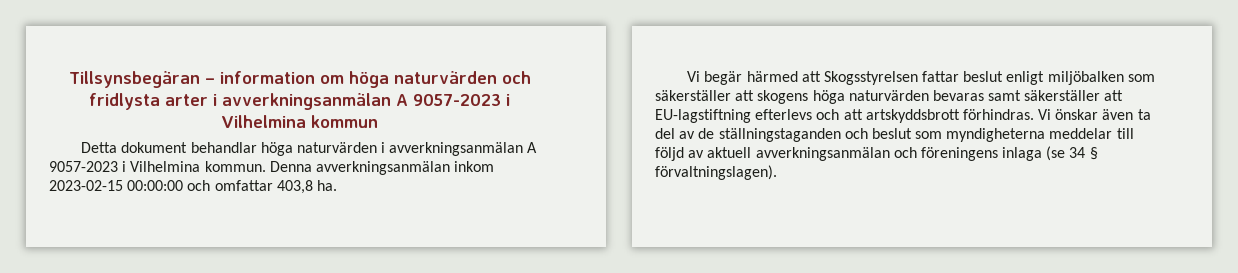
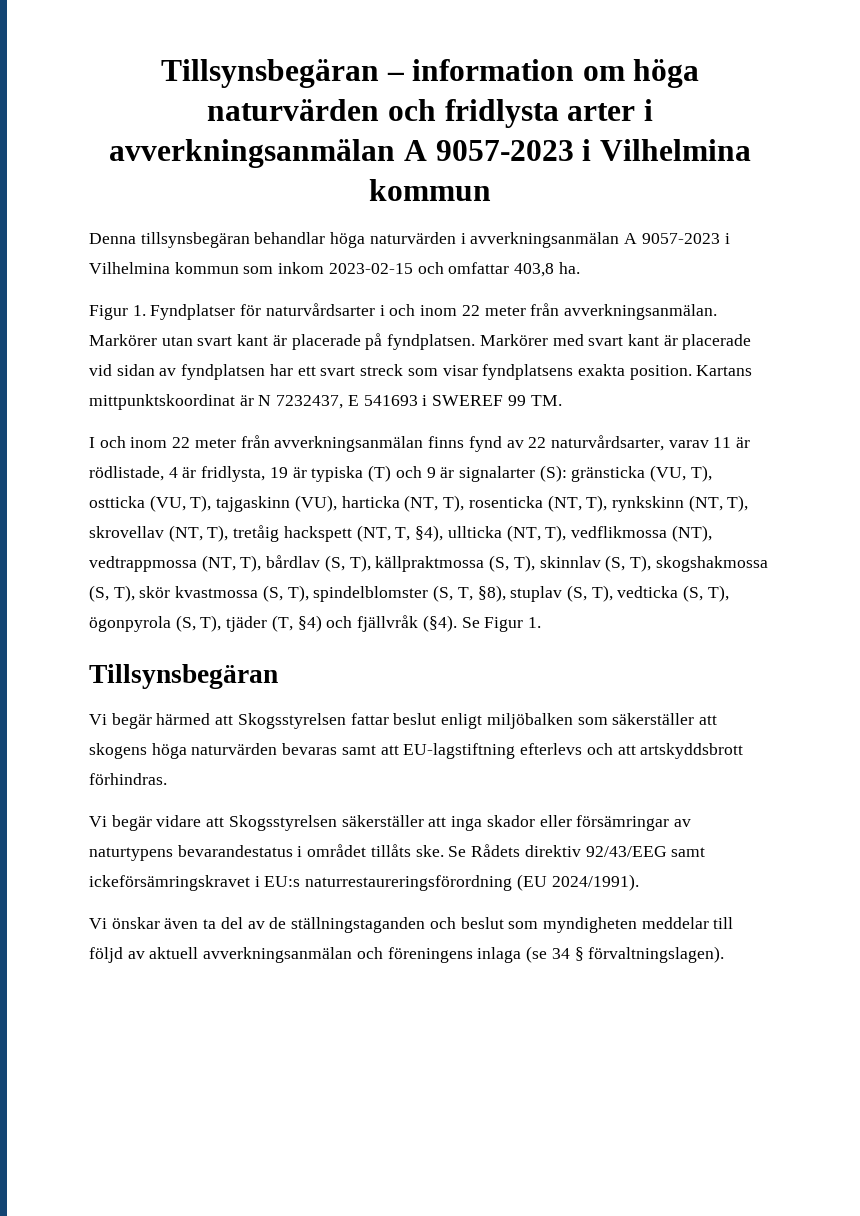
- Detta dokument behandlar höga naturvärden i avverkningsanmälan A 9057-2023 i Vilhelmina kommun. Denna avverkningsanmälan inkom 2023-02-15 00:00:00 och omfattar 403,8 ha.
+ Denna tillsynsbegäran behandlar höga naturvärden i avverkningsanmälan A 9057-2023 i Vilhelmina kommun som inkom 2023-02-15 och omfattar 403,8 ha.
+ Figur 1. Fyndplatser för naturvårdsarter i och inom 22 meter från avverkningsanmälan. Markörer utan svart kant är placerade på fyndplatsen. Markörer med svart kant är placerade vid sidan av fyndplatsen har ett svart streck som visar fyndplatsens exakta position. Kartans mittpunktskoordinat är N 7232437, E 541693 i SWEREF 99 TM.
+ I och inom 22 meter från avverkningsanmälan finns fynd av 22 naturvårdsarter, varav 11 är rödlistade, 4 är fridlysta, 19 är typiska (T) och 9 är signalarter (S): gränsticka (VU, T), ostticka (VU, T), tajgaskinn (VU), harticka (NT, T), rosenticka (NT, T), rynkskinn (NT, T), skrovellav (NT, T), tretåig hackspett (NT, T, §4), ullticka (NT, T), vedflikmossa (NT), vedtrappmossa (NT, T), bårdlav (S, T), källpraktmossa (S, T), skinnlav (S, T), skogshakmossa (S, T), skör kvastmossa (S, T), spindelblomster (S, T, §8), stuplav (S, T), vedticka (S, T), ögonpyrola (S, T), tjäder (T, §4) och fjällvråk (§4). Se Figur 1.
+ Tillsynsbegäran
- Vi begär härmed att Skogsstyrelsen fattar beslut enligt miljöbalken som säkerställer att skogens höga naturvärden bevaras samt säkerställer att EU-lagstiftning efterlevs och att artskyddsbrott förhindras. Vi önskar även ta del av de ställningstaganden och beslut som myndigheterna meddelar till följd av aktuell avverkningsanmälan och föreningens inlaga (se 34 § förvaltningslagen).
+ Vi begär härmed att Skogsstyrelsen fattar beslut enligt miljöbalken som säkerställer att skogens höga naturvärden bevaras samt att EU-lagstiftning efterlevs och att artskyddsbrott förhindras.
+ Vi begär vidare att Skogsstyrelsen säkerställer att inga skador eller försämringar av naturtypens bevarandestatus i området tillåts ske. Se Rådets direktiv 92/43/EEG samt ickeförsämringskravet i EU:s naturrestaureringsförordning (EU 2024/1991).
+ Vi önskar även ta del av de ställningstaganden och beslut som myndigheten meddelar till följd av aktuell avverkningsanmälan och föreningens inlaga (se 34 § förvaltningslagen).

